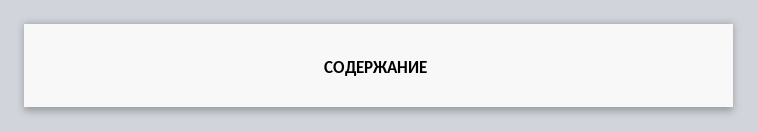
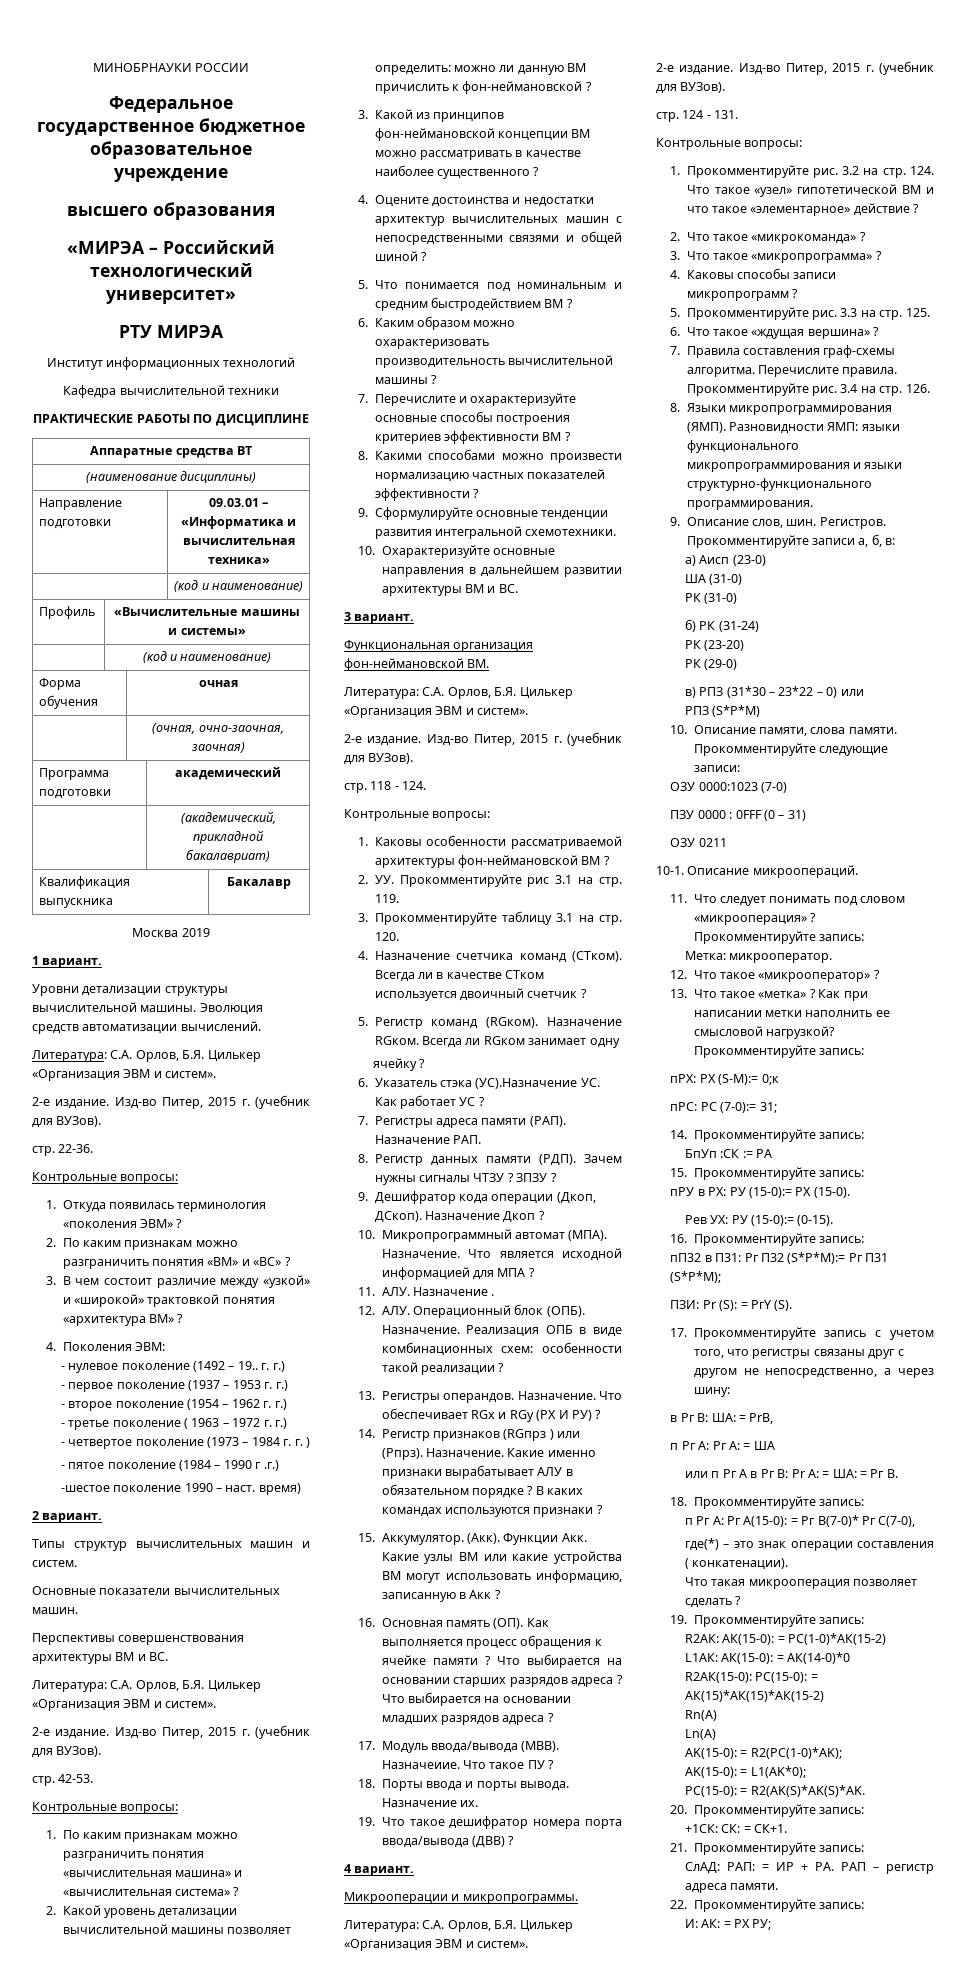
- СОДЕРЖАНИЕ
+ МИНОБРНАУКИ РОССИИ
+ Федеральное государственное бюджетное образовательное учреждение
+ высшего образования
+ «МИРЭА – Российский технологический университет»
+ РТУ МИРЭА
+ Институт информационных технологий
+ Кафедра вычислительной техники
+ ПРАКТИЧЕСКИЕ РАБОТЫ ПО ДИСЦИПЛИНЕ
+ Аппаратные средства ВТ
+ (наименование дисциплины)
+ Направление подготовки | 09.03.01 – «Информатика и вычислительная техника»
+ | (код и наименование)
+ Профиль | «Вычислительные машины и сиcтемы»
+ | (код и наименование)
+ Форма обучения | очная
+ | (очная, очно-заочная, заочная)
+ Программа подготовки | академический
+ | (академический, прикладной бакалавриат)
+ Квалификация выпускника | Бакалавр
+ Москва 2019
+ 1 вариант.
+ Уровни детализации структуры вычислительной машины. Эволюция средств автоматизации вычислений.
+ Литература: С.А. Орлов, Б.Я. Цилькер «Организация ЭВМ и систем».
+ 2-е издание. Изд-во Питер, 2015 г. (учебник для ВУЗов).
+ стр. 22-36.
+ Контрольные вопросы:
+ 1. Откуда появилась терминология «поколения ЭВМ» ?
+ 2. По каким признакам можно разграничить понятия «ВМ» и «ВС» ?
+ 3. В чем состоит различие между «узкой» и «широкой» трактовкой понятия «архитектура ВМ» ?
+ 4. Поколения ЭВМ:
+ - нулевое поколение (1492 – 19.. г. г.)
+ - первое поколение (1937 – 1953 г. г.)
+ - второе поколение (1954 – 1962 г. г.)
+ - третье поколение ( 1963 – 1972 г. г.)
+ - четвертое поколение (1973 – 1984 г. г. )
+ - пятое поколение (1984 – 1990 г .г.)
+ -шестое поколение 1990 – наст. время)
+ 2 вариант.
+ Типы структур вычислительных машин и систем.
+ Основные показатели вычислительных машин.
+ Перспективы совершенствования архитектуры ВМ и ВС.
+ Литература: С.А. Орлов, Б.Я. Цилькер «Организация ЭВМ и систем».
+ 2-е издание. Изд-во Питер, 2015 г. (учебник для ВУЗов).
+ стр. 42-53.
+ Контрольные вопросы:
+ 1. По каким признакам можно разграничить понятия «вычислительная машина» и «вычислительная система» ?
+ 2. Какой уровень детализации вычислительной машины позволяет определить: можно ли данную ВМ причислить к фон-неймановской ?
+ 3. Какой из принципов фон-неймановской концепции ВМ можно рассматривать в качестве наиболее существенного ?
+ 4. Оцените достоинства и недостатки архитектур вычислительных машин с непосредственными связями и общей шиной ?
+ 5. Что понимается под номинальным и средним быстродействием ВМ ?
+ 6. Каким образом можно охарактеризовать производительность вычислительной машины ?
+ 7. Перечислите и охарактеризуйте основные способы построения критериев эффективности ВМ ?
+ 8. Какими способами можно произвести нормализацию частных показателей эффективности ?
+ 9. Сформулируйте основные тенденции развития интегральной схемотехники.
+ 10. Охарактеризуйте основные направления в дальнейшем развитии архитектуры ВМ и ВС.
+ 3 вариант.
+ Функциональная организация фон-неймановской ВМ.
+ Литература: С.А. Орлов, Б.Я. Цилькер «Организация ЭВМ и систем».
+ 2-е издание. Изд-во Питер, 2015 г. (учебник для ВУЗов).
+ стр. 118 - 124.
+ Контрольные вопросы:
+ 1. Каковы особенности рассматриваемой архитектуры фон-неймановской ВМ ?
+ 2. УУ. Прокомментируйте рис 3.1 на стр. 119.
+ 3. Прокомментируйте таблицу 3.1 на стр. 120.
+ 4. Назначение счетчика команд (СТком). Всегда ли в качестве СТком используется двоичный счетчик ?
+ 5. Регистр команд (RGком). Назначение RGком. Всегда ли RGком занимает одну
+ ячейку ?
+ 6. Указатель стэка (УС).Назначение УС. Как работает УС ?
+ 7. Регистры адреса памяти (РАП). Назначение РАП.
+ 8. Регистр данных памяти (РДП). Зачем нужны сигналы ЧТЗУ ? ЗПЗУ ?
+ 9. Дешифратор кода операции (Дкоп, ДСкоп). Назначение Дкоп ?
+ 10. Микропрограммный автомат (МПА). Назначение. Что является исходной информацией для МПА ?
+ 11. АЛУ. Назначение .
+ 12. АЛУ. Операционный блок (ОПБ). Назначение. Реализация ОПБ в виде комбинационных схем: особенности такой реализации ?
+ 13. Регистры операндов. Назначение. Что обеспечивает RGx и RGy (РХ И РУ) ?
+ 14. Регистр признаков (RGпрз ) или (Рпрз). Назначение. Какие именно признаки вырабатывает АЛУ в обязательном порядке ? В каких командах используются признаки ?
+ 15. Аккумулятор. (Акк). Функции Акк. Какие узлы ВМ или какие устройства ВМ могут использовать информацию, записанную в Акк ?
+ 16. Основная память (ОП). Как выполняется процесс обращения к ячейке памяти ? Что выбирается на основании старших разрядов адреса ? Что выбирается на основании младших разрядов адреса ?
+ 17. Модуль ввода/вывода (МВВ). Назначеиие. Что такое ПУ ?
+ 18. Порты ввода и порты вывода. Назначение их.
+ 19. Что такое дешифратор номера порта ввода/вывода (ДВВ) ?
+ 4 вариант.
+ Микрооперации и микропрограммы.
+ Литература: С.А. Орлов, Б.Я. Цилькер «Организация ЭВМ и систем».
+ 2-е издание. Изд-во Питер, 2015 г. (учебник для ВУЗов).
+ стр. 124 - 131.
+ Контрольные вопросы:
+ 1. Прокомментируйте рис. 3.2 на стр. 124. Что такое «узел» гипотетической ВМ и что такое «элементарное» действие ?
+ 2. Что такое «микрокоманда» ?
+ 3. Что такое «микропрограмма» ?
+ 4. Каковы способы записи микропрограмм ?
+ 5. Прокомментируйте рис. 3.3 на стр. 125.
+ 6. Что такое «ждущая вершина» ?
+ 7. Правила составления граф-схемы алгоритма. Перечислите правила. Прокомментируйте рис. 3.4 на стр. 126.
+ 8. Языки микропрограммирования (ЯМП). Разновидности ЯМП: языки функционального микропрограммирования и языки структурно-функционального программирования.
+ 9. Описание слов, шин. Регистров. Прокомментируйте записи а, б, в:
+ а) Аисп (23-0)
+ ША (31-0)
+ РК (31-0)
+ б) РК (31-24)
+ РК (23-20)
+ РК (29-0)
+ в) РПЗ (31*30 – 23*22 – 0) или
+ РПЗ (S*P*M)
+ 10. Описание памяти, слова памяти. Прокомментируйте следующие записи:
+ ОЗУ 0000:1023 (7-0)
+ ПЗУ 0000 : 0FFF (0 – 31)
+ ОЗУ 0211
+ 10-1. Описание микроопераций.
+ 11. Что следует понимать под словом «микрооперация» ? Прокомментируйте запись:
+ Метка: микрооператор.
+ 12. Что такое «микрооператор» ?
+ 13. Что такое «метка» ? Как при написании метки наполнить ее смысловой нагрузкой? Прокомментируйте запись:
+ пРХ: РХ (S-M):= 0;к
+ пРС: РС (7-0):= 31;
+ 14. Прокомментируйте запись:
+ БпУп :СК := РА
+ 15. Прокомментируйте запись:
+ пРУ в РХ: РУ (15-0):= РХ (15-0).
+ Рев УХ: РУ (15-0):= (0-15).
+ 16. Прокомментируйте запись:
+ пП32 в П31: Рг П32 (S*Р*М):= Рг П31 (S*Р*М);
+ ПЗИ: Рr (S): = PгY (S).
+ 17. Прокомментируйте запись c учетом того, что регистры связаны друг с другом не непосредственно, а через шину:
+ в Рг В: ША: = РrВ,
+ п Рг А: Рг А: = ША
+ или п Рг А в Рг В: Рr А: = ША: = Рг В.
+ 18. Прокомментируйте запись:
+ п Рг А: Рг А(15-0): = Рг В(7-0)* Рг С(7-0),
+ где(*) – это знак операции составления ( конкатенации).
+ Что такая микрооперация позволяет сделать ?
+ 19. Прокомментируйте запись:
+ R2АК: АК(15-0): = РС(1-0)*АК(15-2)
+ L1АК: АК(15-0): = АК(14-0)*0
+ R2АК(15-0): РС(15-0): = АК(15)*АК(15)*АК(15-2)
+ Rn(A)
+ Ln(A)
+ AK(15-0): = R2(PC(1-0)*AK);
+ AK(15-0): = L1(AK*0);
+ PC(15-0): = R2(AK(S)*AK(S)*AK.
+ 20. Прокомментируйте запись:
+ +1СК: СК: = СК+1.
+ 21. Прокомментируйте запись:
+ СлАД: РАП: = ИР + РА. РАП – регистр адреса памяти.
+ 22. Прокомментируйте запись:
+ И: АК: = РХ РУ;

